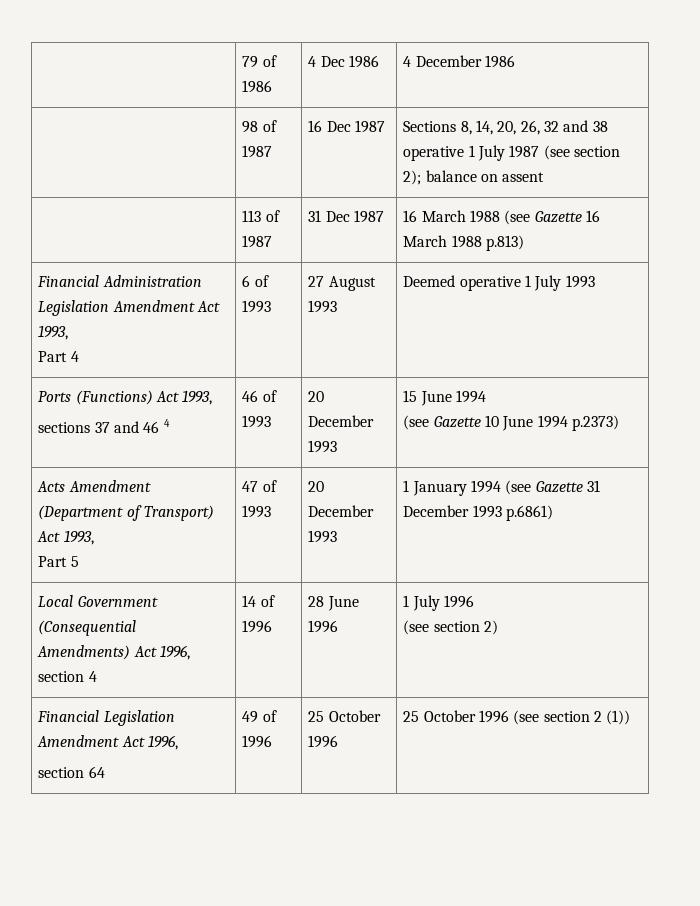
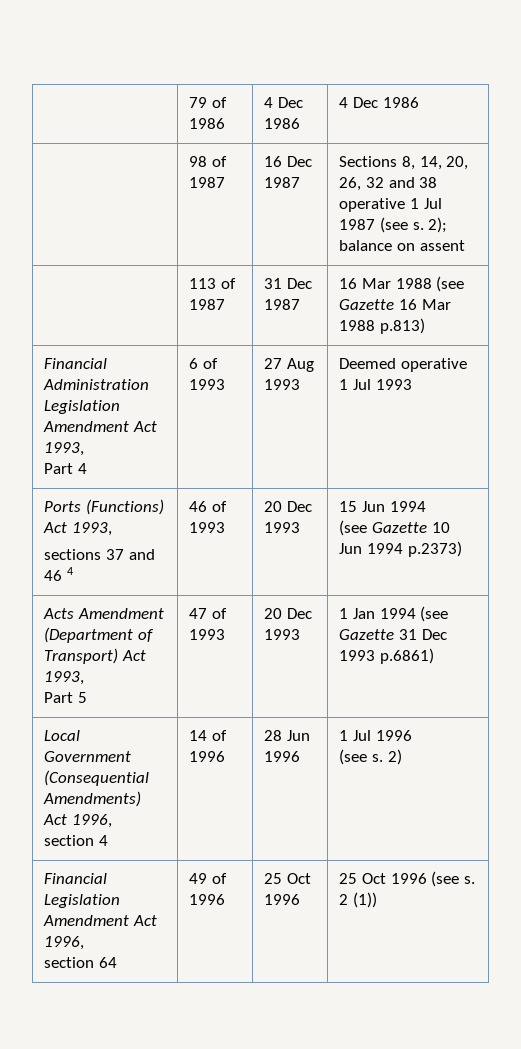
- | 79 of 1986 | 4 Dec 1986 | 4 December 1986
+ | 79 of 1986 | 4 Dec 1986 | 4 Dec 1986
- | 98 of 1987 | 16 Dec 1987 | Sections 8, 14, 20, 26, 32 and 38 operative 1 July 1987 (see section 2); balance on assent
+ | 98 of 1987 | 16 Dec 1987 | Sections 8, 14, 20, 26, 32 and 38 operative 1 Jul 1987 (see s. 2); balance on assent
- | 113 of 1987 | 31 Dec 1987 | 16 March 1988 (see Gazette 16 March 1988 p.813)
+ | 113 of 1987 | 31 Dec 1987 | 16 Mar 1988 (see Gazette 16 Mar 1988 p.813)
  Financial Administration Legislation Amendment Act 1993,
- Part 4 | 6 of 1993 | 27 August 1993 | Deemed operative 1 July 1993
+ Part 4 | 6 of 1993 | 27 Aug 1993 | Deemed operative 1 Jul 1993
  Ports (Functions) Act 1993,
- sections 37 and 46 4 | 46 of 1993 | 20 December 1993 | 15 June 1994
- (see Gazette 10 June 1994 p.2373)
+ sections 37 and 46 4 | 46 of 1993 | 20 Dec 1993 | 15 Jun 1994
+ (see Gazette 10 Jun 1994 p.2373)
  Acts Amendment (Department of Transport) Act 1993,
- Part 5 | 47 of 1993 | 20 December 1993 | 1 January 1994 (see Gazette 31 December 1993 p.6861)
+ Part 5 | 47 of 1993 | 20 Dec 1993 | 1 Jan 1994 (see Gazette 31 Dec 1993 p.6861)
- Local Government (Consequential Amendments) Act 1996, section 4 | 14 of 1996 | 28 June 1996 | 1 July 1996
- (see section 2)
+ Local Government (Consequential Amendments) Act 1996, section 4 | 14 of 1996 | 28 Jun 1996 | 1 Jul 1996
+ (see s. 2)
  Financial Legislation Amendment Act 1996,
- section 64 | 49 of 1996 | 25 October 1996 | 25 October 1996 (see section 2 (1))
+ section 64 | 49 of 1996 | 25 Oct 1996 | 25 Oct 1996 (see s. 2 (1))

